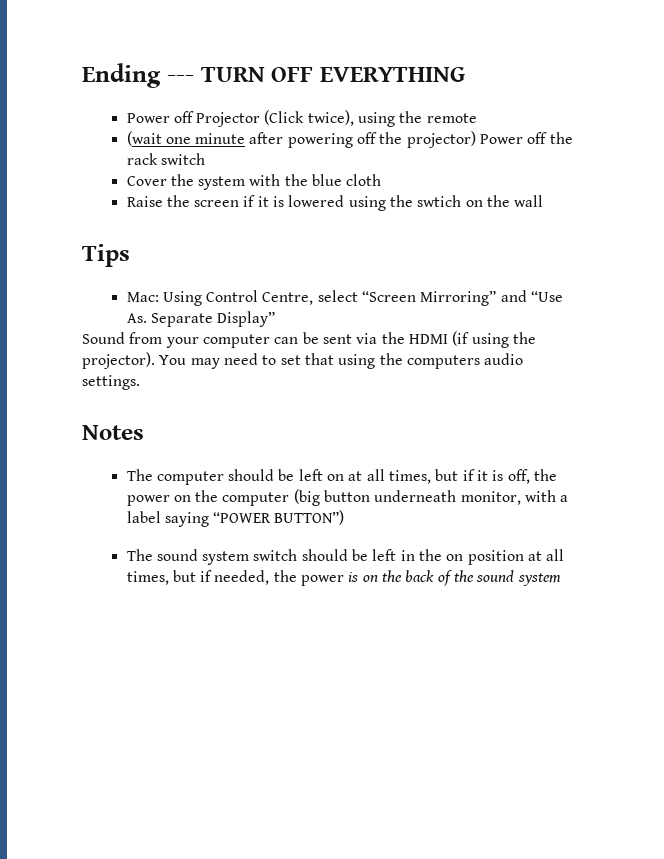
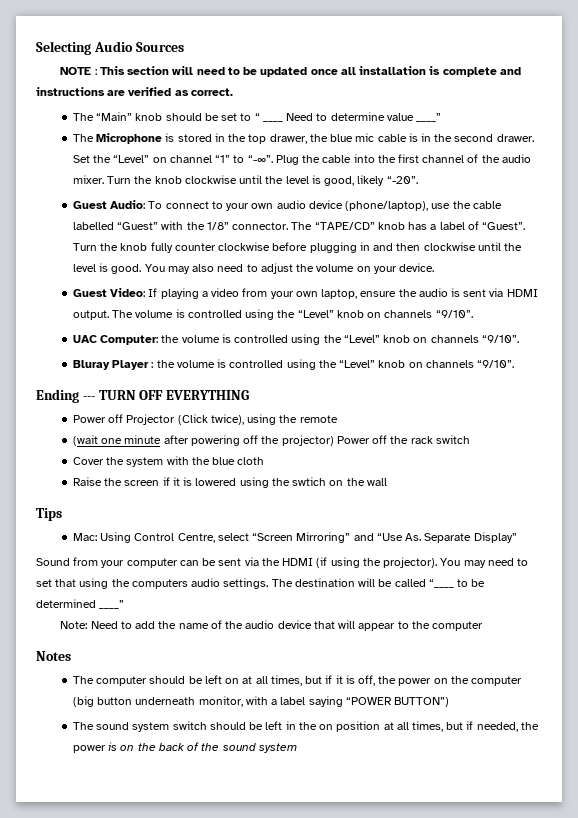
+ Selecting Audio Sources
+ NOTE : This section will need to be updated once all installation is complete and instructions are verified as correct.
+ The “Main” knob should be set to “ ____ Need to determine value ____”
+ The Microphone is stored in the top drawer, the blue mic cable is in the second drawer. Set the “Level” on channel “1” to “-∞”. Plug the cable into the first channel of the audio mixer. Turn the knob clockwise until the level is good, likely “-20”.
+ Guest Audio: To connect to your own audio device (phone/laptop), use the cable labelled “Guest” with the 1/8” connector. The “TAPE/CD” knob has a label of “Guest”. Turn the knob fully counter clockwise before plugging in and then clockwise until the level is good. You may also need to adjust the volume on your device.
+ Guest Video: If playing a video from your own laptop, ensure the audio is sent via HDMI output. The volume is controlled using the “Level” knob on channels “9/10”.
+ UAC Computer: the volume is controlled using the “Level” knob on channels “9/10”.
+ Bluray Player : the volume is controlled using the “Level” knob on channels “9/10”.
+ The destination will be called “____ to be determined ____”
+ Note: Need to add the name of the audio device that will appear to the computer

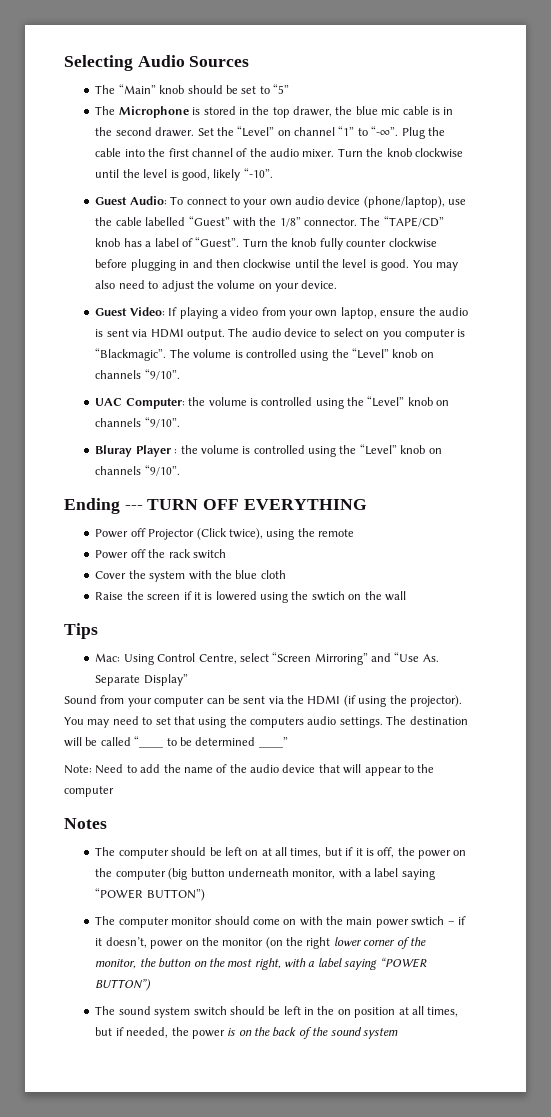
- NOTE : This section will need to be updated once all installation is complete and instructions are verified as correct.
- The “Main” knob should be set to “ ____ Need to determine value ____”
+ The “Main” knob should be set to “5”
- Turn the knob clockwise until the level is good, likely “-20”.
+ Turn the knob clockwise until the level is good, likely “-10”.
- The volume is controlled using the “Level” knob on channels “9/10”.
+ The audio device to select on you computer is “Blackmagic”. The volume is controlled using the “Level” knob on channels “9/10”.
- (wait one minute after powering off the projector) Power off the rack switch
+ Power off the rack switch
+ The computer monitor should come on with the main power swtich – if it doesn’t, power on the monitor (on the right lower corner of the monitor, the button on the most right, with a label saying “POWER BUTTON”)

